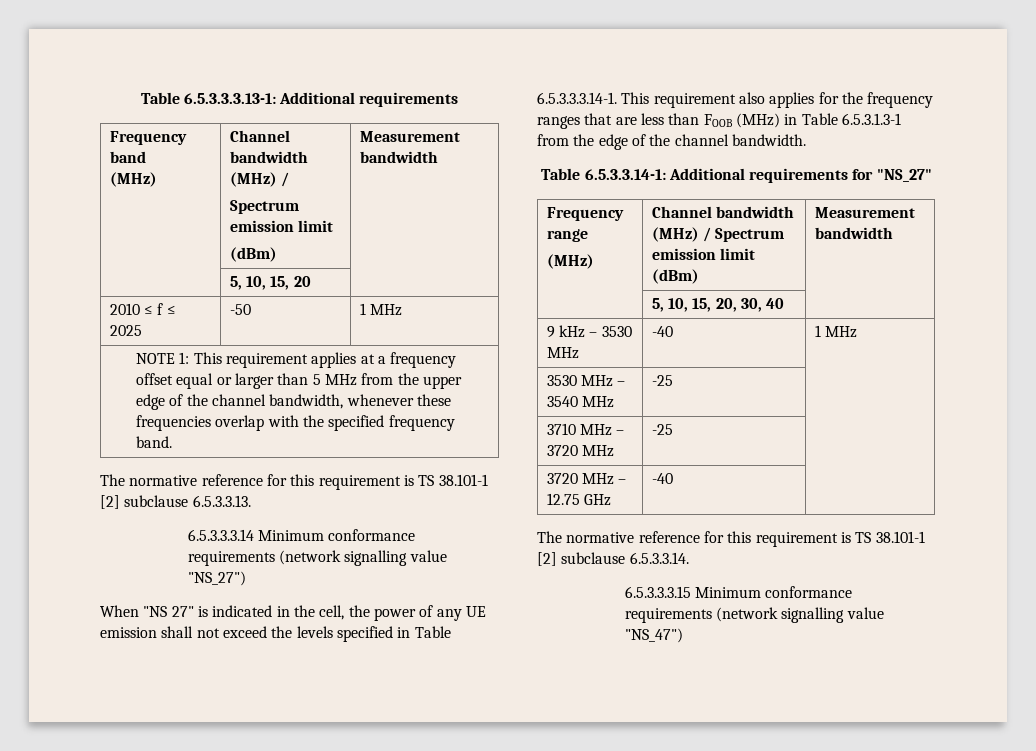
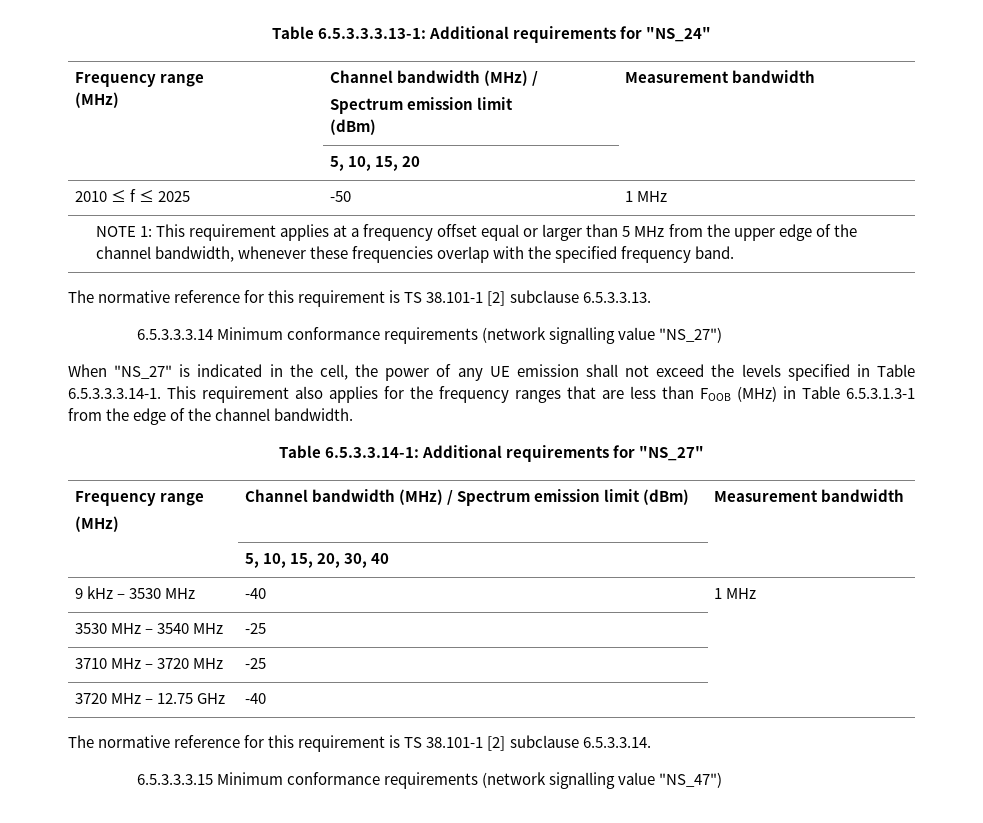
- Table 6.5.3.3.3.13-1: Additional requirements
- Frequency band
+ Table 6.5.3.3.3.13-1: Additional requirements for "NS_24"
+ Frequency range
- When "NS 27" is indicated in the cell, the power of any UE emission shall not exceed the levels specified in Table 6.5.3.3.3.14-1. This requirement also applies for the frequency ranges that are less than FOOB (MHz) in Table 6.5.3.1.3-1 from the edge of the channel bandwidth.
+ When "NS_27" is indicated in the cell, the power of any UE emission shall not exceed the levels specified in Table 6.5.3.3.3.14-1. This requirement also applies for the frequency ranges that are less than FOOB (MHz) in Table 6.5.3.1.3-1 from the edge of the channel bandwidth.

